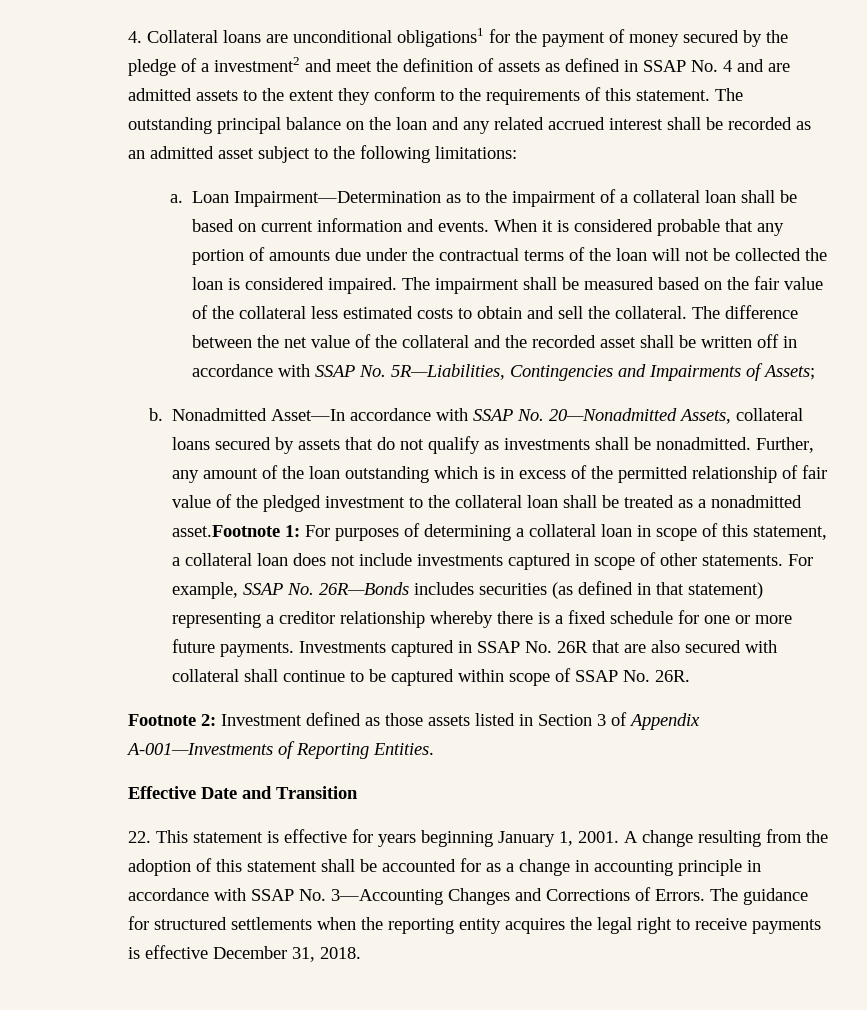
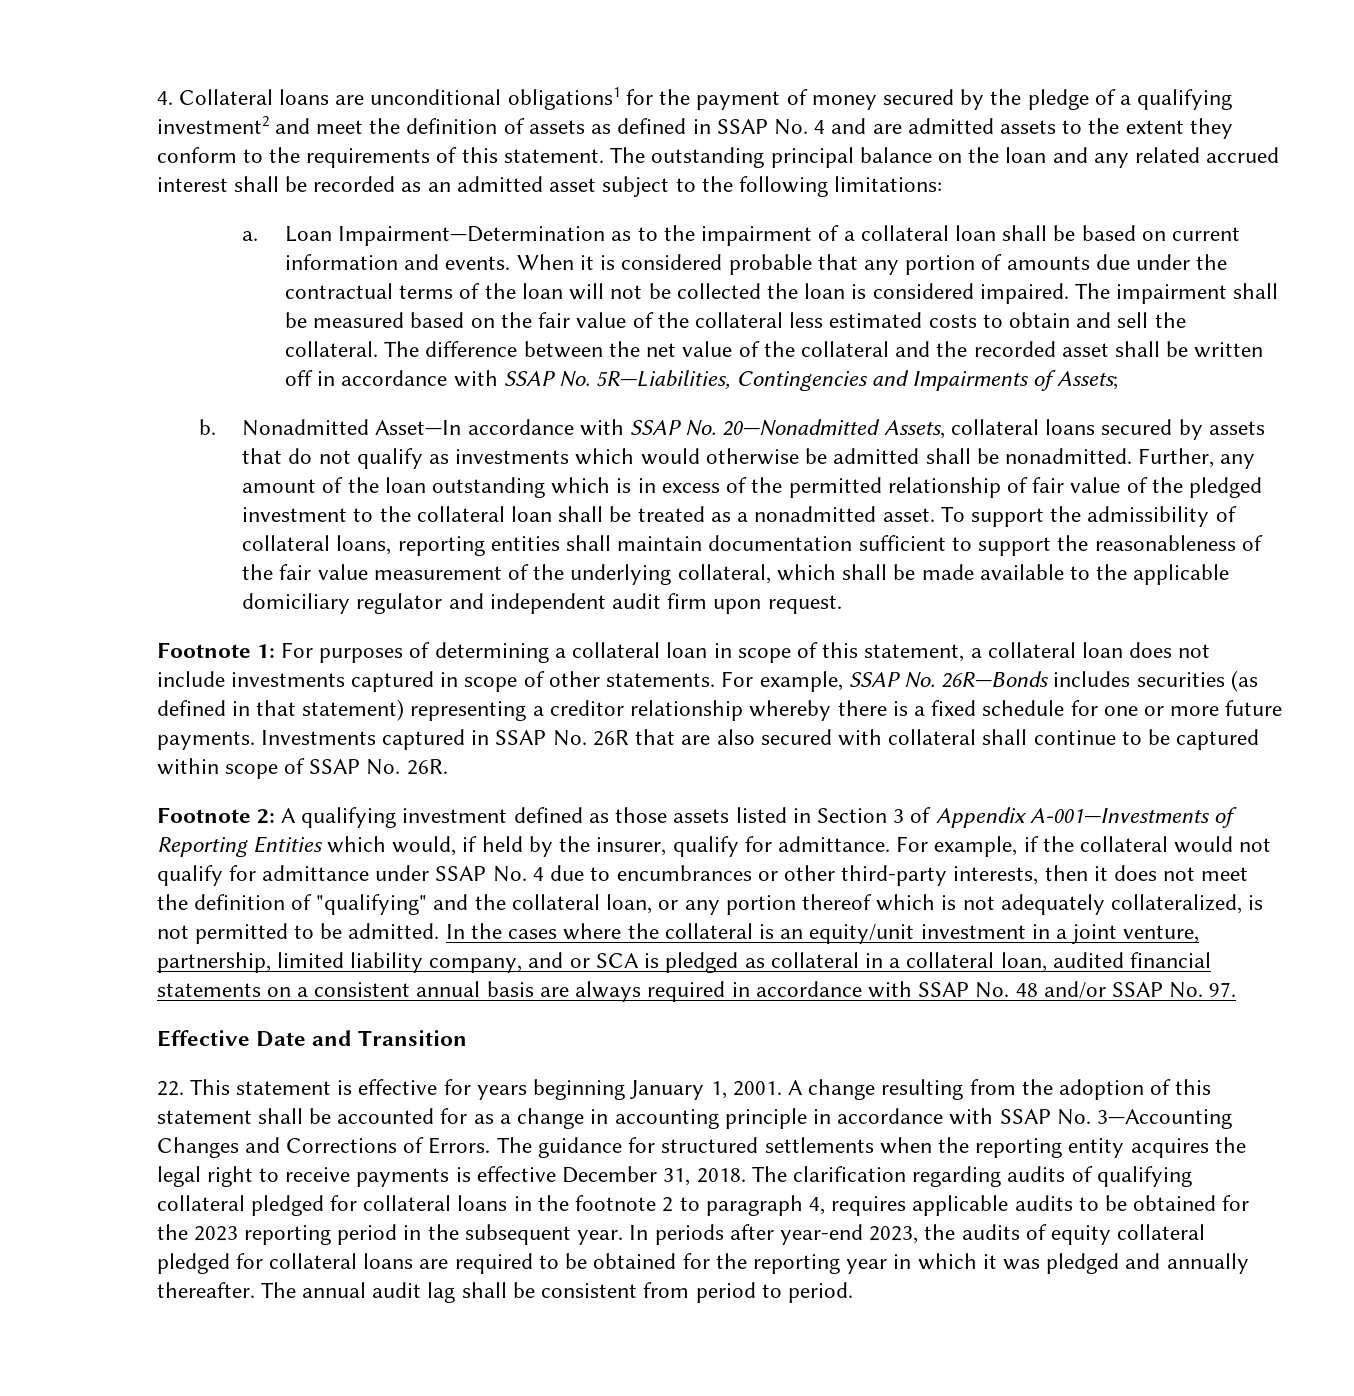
- 4. Collateral loans are unconditional obligations1 for the payment of money secured by the pledge of a investment2 and meet the definition of assets as defined in SSAP No. 4 and are admitted assets to the extent they conform to the requirements of this statement.
+ 4. Collateral loans are unconditional obligations1 for the payment of money secured by the pledge of a qualifying investment2 and meet the definition of assets as defined in SSAP No. 4 and are admitted assets to the extent they conform to the requirements of this statement.
- Nonadmitted Asset—In accordance with SSAP No. 20—Nonadmitted Assets, collateral loans secured by assets that do not qualify as investments shall be nonadmitted.
+ Nonadmitted Asset—In accordance with SSAP No. 20—Nonadmitted Assets, collateral loans secured by assets that do not qualify as investments which would otherwise be admitted shall be nonadmitted.
- Further, any amount of the loan outstanding which is in excess of the permitted relationship of fair value of the pledged investment to the collateral loan shall be treated as a nonadmitted asset.Footnote 1: For purposes of determining a collateral loan in scope of this statement, a collateral loan does not include investments captured in scope of other statements.
+ Further, any amount of the loan outstanding which is in excess of the permitted relationship of fair value of the pledged investment to the collateral loan shall be treated as a nonadmitted asset. To support the admissibility of collateral loans, reporting entities shall maintain documentation sufficient to support the reasonableness of the fair value measurement of the underlying collateral, which shall be made available to the applicable domiciliary regulator and independent audit firm upon request.
+ Footnote 1: For purposes of determining a collateral loan in scope of this statement, a collateral loan does not include investments captured in scope of other statements.
- Footnote 2: Investment defined as those assets listed in Section 3 of Appendix A-001—Investments of Reporting Entities.
+ Footnote 2: A qualifying investment defined as those assets listed in Section 3 of Appendix A-001—Investments of Reporting Entities which would, if held by the insurer, qualify for admittance. For example, if the collateral would not qualify for admittance under SSAP No. 4 due to encumbrances or other third-party interests, then it does not meet the definition of "qualifying" and the collateral loan, or any portion thereof which is not adequately collateralized, is not permitted to be admitted. In the cases where the collateral is an equity/unit investment in a joint venture, partnership, limited liability company, and or SCA is pledged as collateral in a collateral loan, audited financial statements on a consistent annual basis are always required in accordance with SSAP No. 48 and/or SSAP No. 97.
+ The clarification regarding audits of qualifying collateral pledged for collateral loans in the footnote 2 to paragraph 4, requires applicable audits to be obtained for the 2023 reporting period in the subsequent year. In periods after year-end 2023, the audits of equity collateral pledged for collateral loans are required to be obtained for the reporting year in which it was pledged and annually thereafter. The annual audit lag shall be consistent from period to period.

